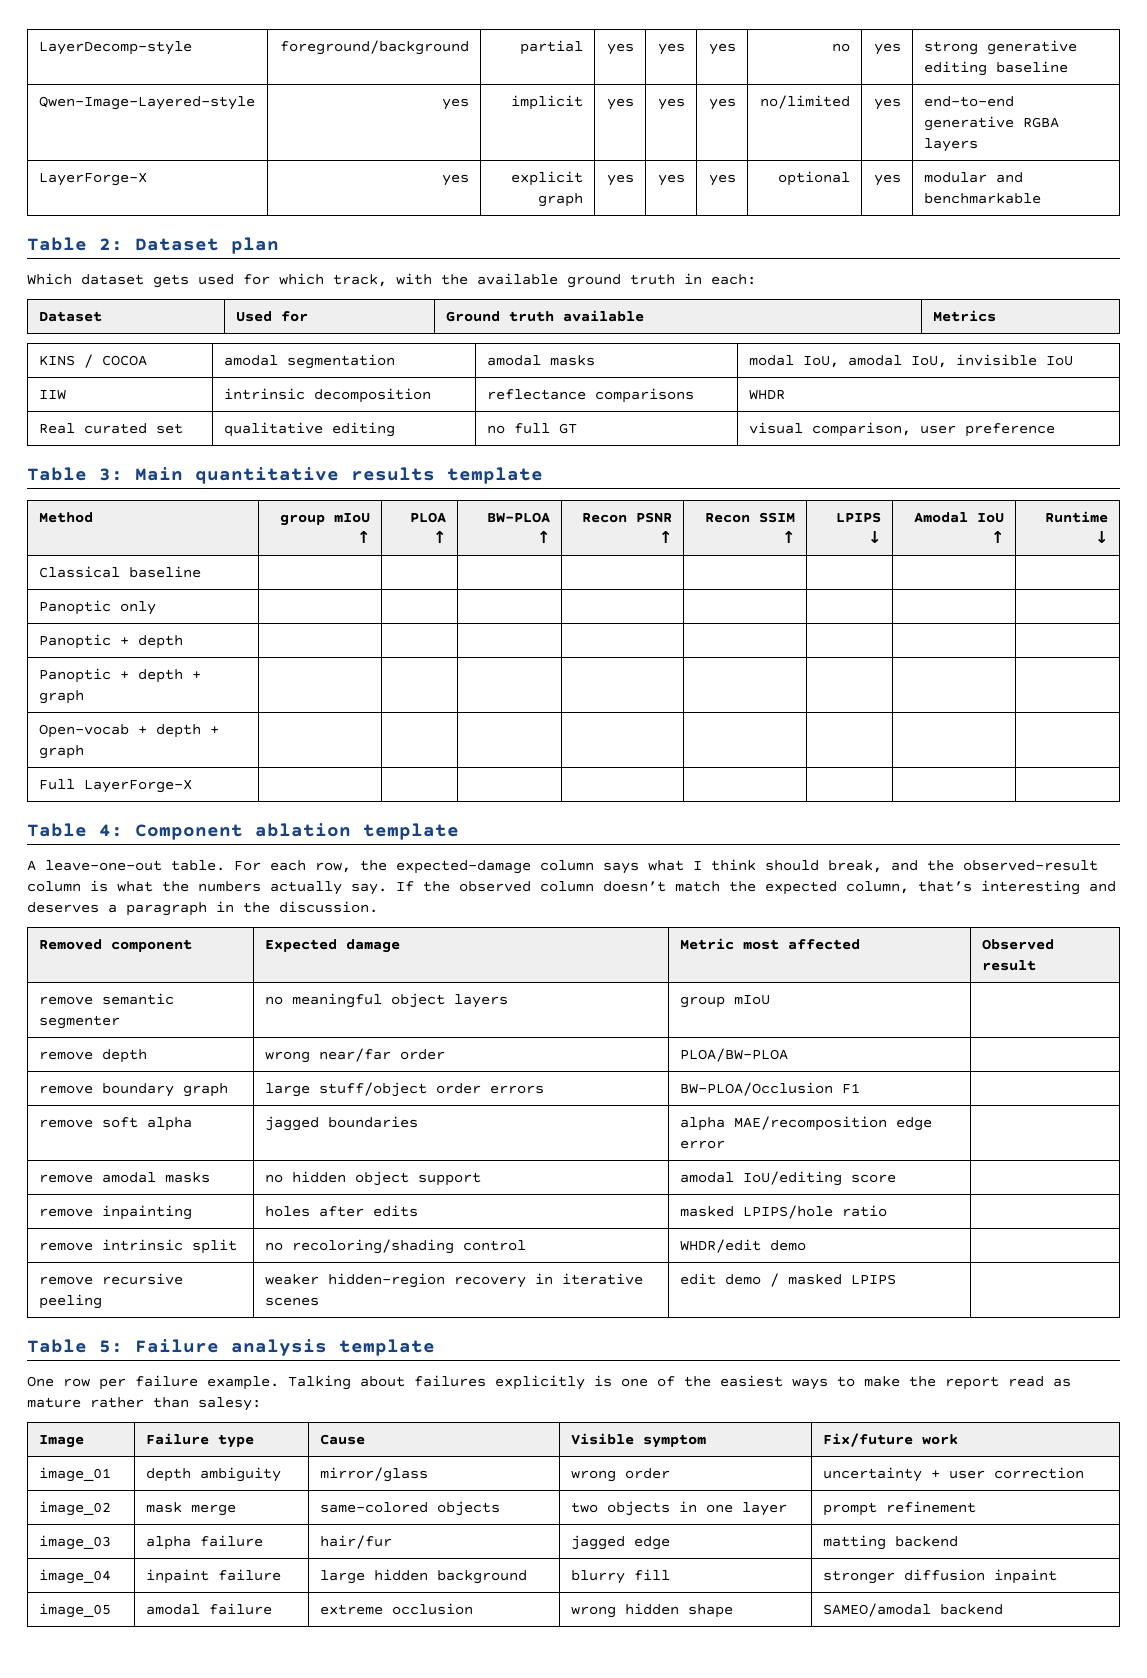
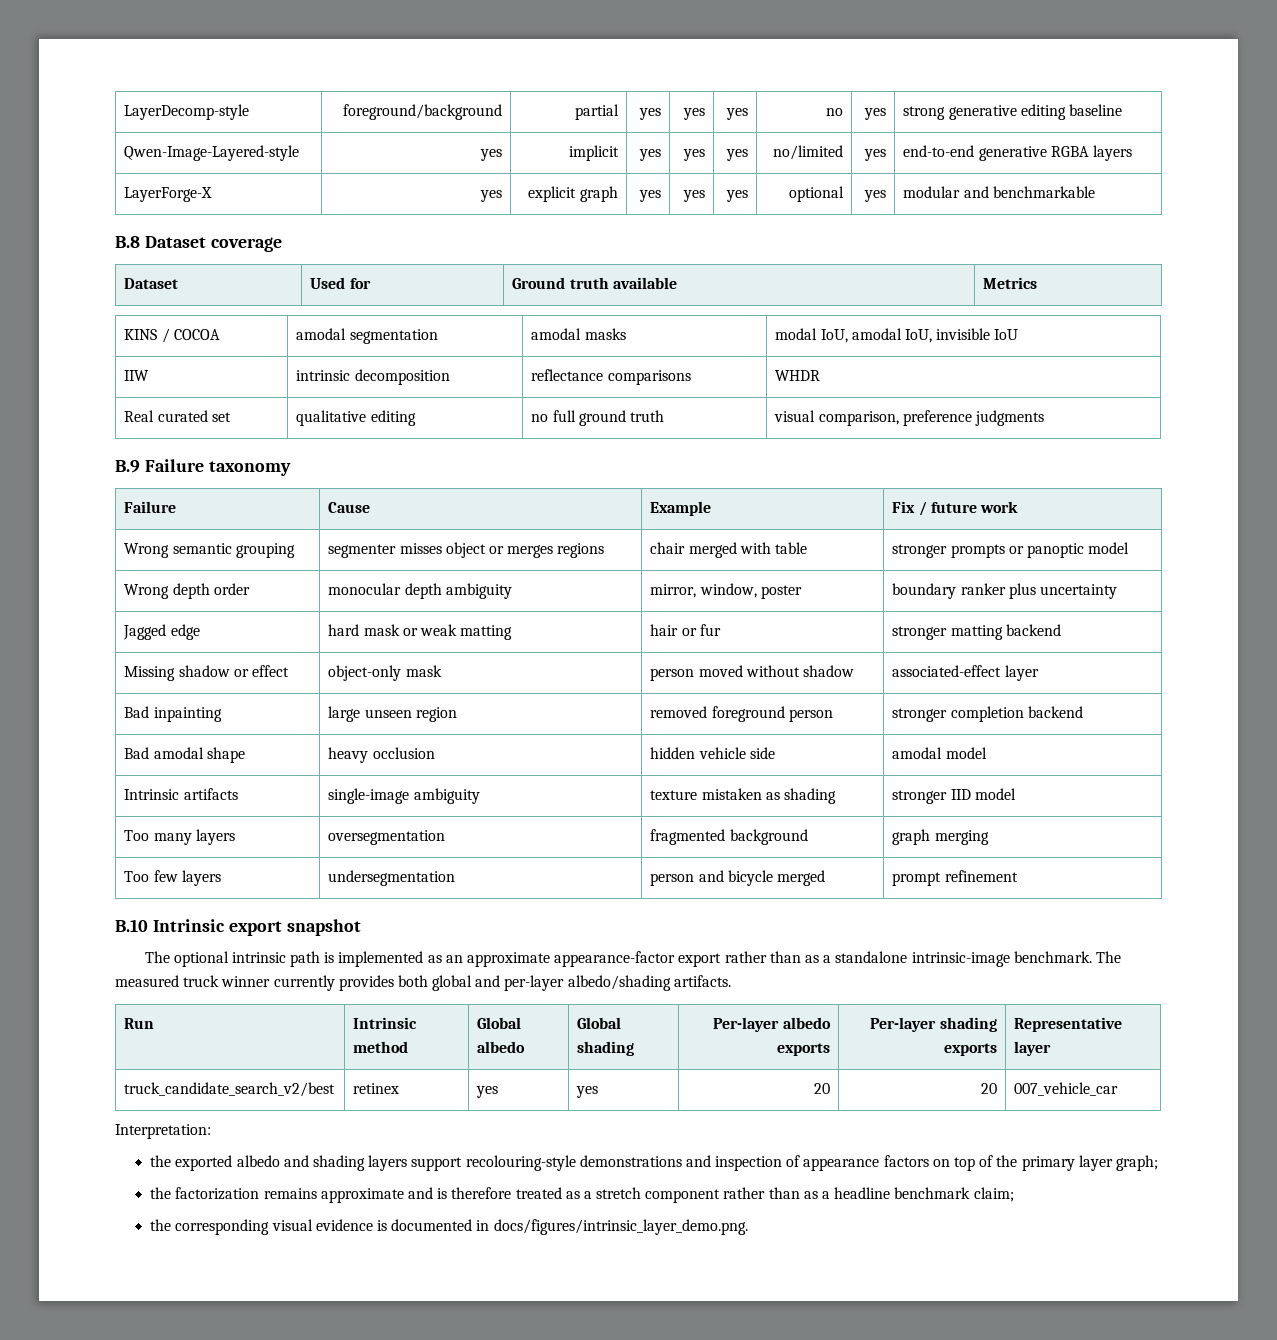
- Table 2: Dataset plan
- Which dataset gets used for which track, with the available ground truth in each:
+ B.8 Dataset coverage
- Real curated set | qualitative editing | no full GT | visual comparison, user preference
- Table 3: Main quantitative results template
- Method | group mIoU ↑ | PLOA ↑ | BW-PLOA ↑ | Recon PSNR ↑ | Recon SSIM ↑ | LPIPS ↓ | Amodal IoU ↑ | Runtime ↓
- Classical baseline | | | | | | | |
- Panoptic only | | | | | | | |
- Panoptic + depth | | | | | | | |
- Panoptic + depth + graph | | | | | | | |
- Open-vocab + depth + graph | | | | | | | |
- Full LayerForge-X | | | | | | | |
- Table 4: Component ablation template
- A leave-one-out table. For each row, the expected-damage column says what I think should break, and the observed-result column is what the numbers actually say. If the observed column doesn’t match the expected column, that’s interesting and deserves a paragraph in the discussion.
- Removed component | Expected damage | Metric most affected | Observed result
- remove semantic segmenter | no meaningful object layers | group mIoU |
- remove depth | wrong near/far order | PLOA/BW-PLOA |
- remove boundary graph | large stuff/object order errors | BW-PLOA/Occlusion F1 |
- remove soft alpha | jagged boundaries | alpha MAE/recomposition edge error |
- remove amodal masks | no hidden object support | amodal IoU/editing score |
- remove inpainting | holes after edits | masked LPIPS/hole ratio |
- remove intrinsic split | no recoloring/shading control | WHDR/edit demo |
- remove recursive peeling | weaker hidden-region recovery in iterative scenes | edit demo / masked LPIPS |
- Table 5: Failure analysis template
- One row per failure example. Talking about failures explicitly is one of the easiest ways to make the report read as mature rather than salesy:
- Image | Failure type | Cause | Visible symptom | Fix/future work
- image_01 | depth ambiguity | mirror/glass | wrong order | uncertainty + user correction
- image_02 | mask merge | same-colored objects | two objects in one layer | prompt refinement
- image_03 | alpha failure | hair/fur | jagged edge | matting backend
- image_04 | inpaint failure | large hidden background | blurry fill | stronger diffusion inpaint
- image_05 | amodal failure | extreme occlusion | wrong hidden shape | SAMEO/amodal backend
+ Real curated set | qualitative editing | no full ground truth | visual comparison, preference judgments
+ B.9 Failure taxonomy
+ Failure | Cause | Example | Fix / future work
+ Wrong semantic grouping | segmenter misses object or merges regions | chair merged with table | stronger prompts or panoptic model
+ Wrong depth order | monocular depth ambiguity | mirror, window, poster | boundary ranker plus uncertainty
+ Jagged edge | hard mask or weak matting | hair or fur | stronger matting backend
+ Missing shadow or effect | object-only mask | person moved without shadow | associated-effect layer
+ Bad inpainting | large unseen region | removed foreground person | stronger completion backend
+ Bad amodal shape | heavy occlusion | hidden vehicle side | amodal model
+ Intrinsic artifacts | single-image ambiguity | texture mistaken as shading | stronger IID model
+ Too many layers | oversegmentation | fragmented background | graph merging
+ Too few layers | undersegmentation | person and bicycle merged | prompt refinement
+ B.10 Intrinsic export snapshot
+ The optional intrinsic path is implemented as an approximate appearance-factor export rather than as a standalone intrinsic-image benchmark. The measured truck winner currently provides both global and per-layer albedo/shading artifacts.
+ Run | Intrinsic method | Global albedo | Global shading | Per-layer albedo exports | Per-layer shading exports | Representative layer
+ truck_candidate_search_v2/best | retinex | yes | yes | 20 | 20 | 007_vehicle_car
+ Interpretation:
+ the exported albedo and shading layers support recolouring-style demonstrations and inspection of appearance factors on top of the primary layer graph;
+ the factorization remains approximate and is therefore treated as a stretch component rather than as a headline benchmark claim;
+ the corresponding visual evidence is documented in docs/figures/intrinsic_layer_demo.png.

